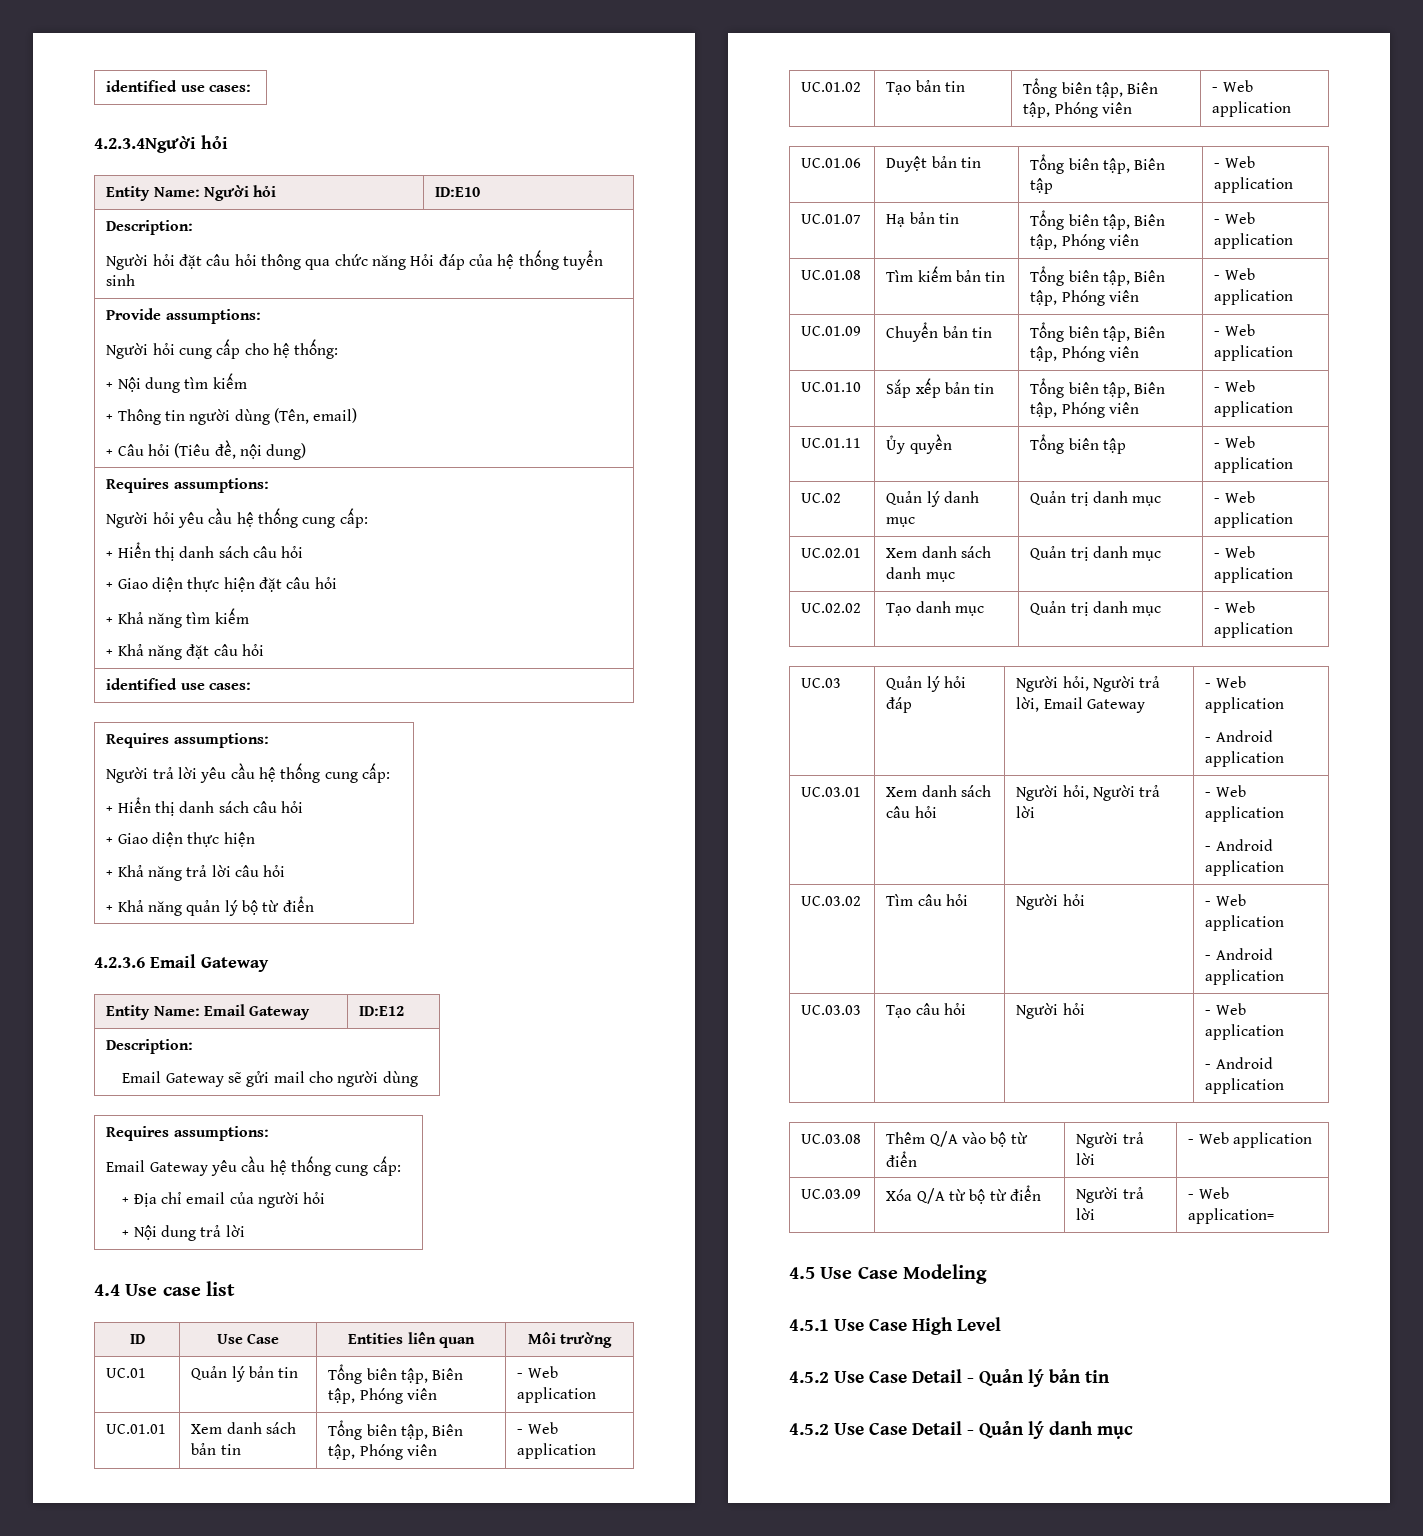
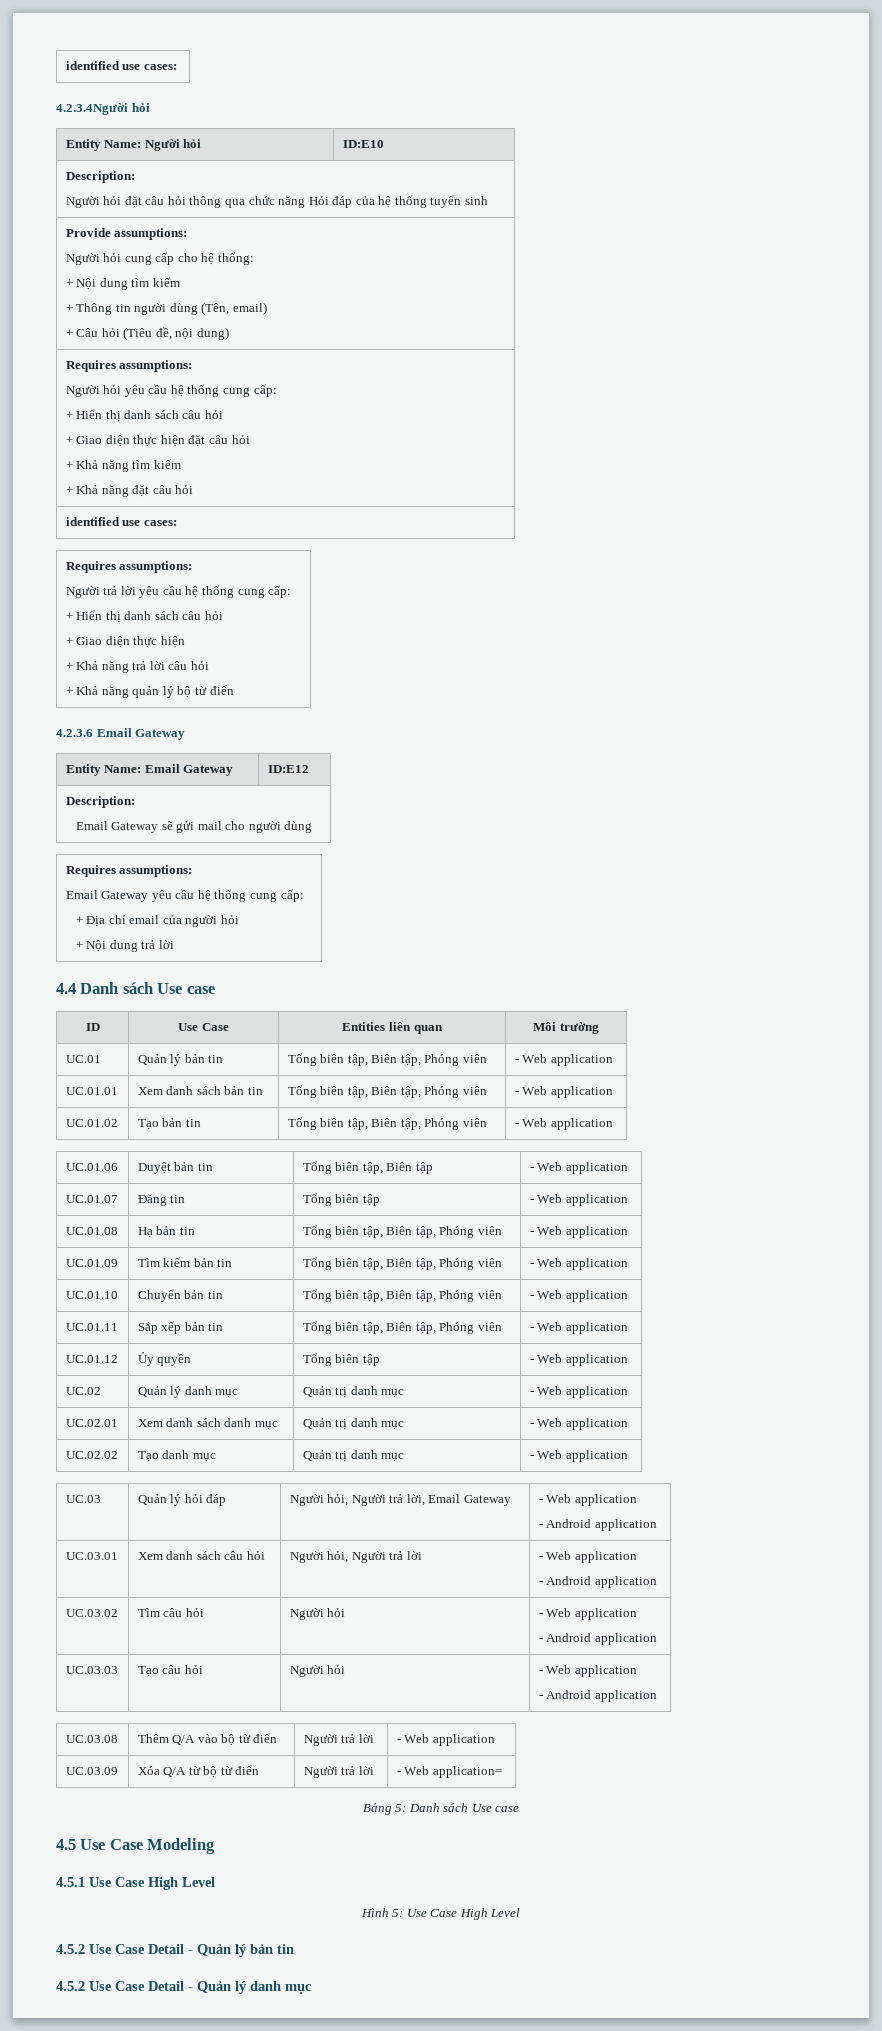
- 4.4 Use case list
+ 4.4 Danh sách Use case
- UC.01.07 | Hạ bản tin | Tổng biên tập, Biên tập, Phóng viên | - Web application
+ UC.01.07 | Đăng tin | Tổng biên tập | - Web application
+ UC.01.08 | Hạ bản tin | Tổng biên tập, Biên tập, Phóng viên | - Web application
- UC.01.08 | Tìm kiếm bản tin | Tổng biên tập, Biên tập, Phóng viên | - Web application
+ UC.01.09 | Tìm kiếm bản tin | Tổng biên tập, Biên tập, Phóng viên | - Web application
- UC.01.09 | Chuyển bản tin | Tổng biên tập, Biên tập, Phóng viên | - Web application
+ UC.01.10 | Chuyển bản tin | Tổng biên tập, Biên tập, Phóng viên | - Web application
- UC.01.10 | Sắp xếp bản tin | Tổng biên tập, Biên tập, Phóng viên | - Web application
+ UC.01.11 | Sắp xếp bản tin | Tổng biên tập, Biên tập, Phóng viên | - Web application
- UC.01.11 | Ủy quyền | Tổng biên tập | - Web application
+ UC.01.12 | Ủy quyền | Tổng biên tập | - Web application
+ Bảng 5: Danh sách Use case
+ Hình 5: Use Case High Level

